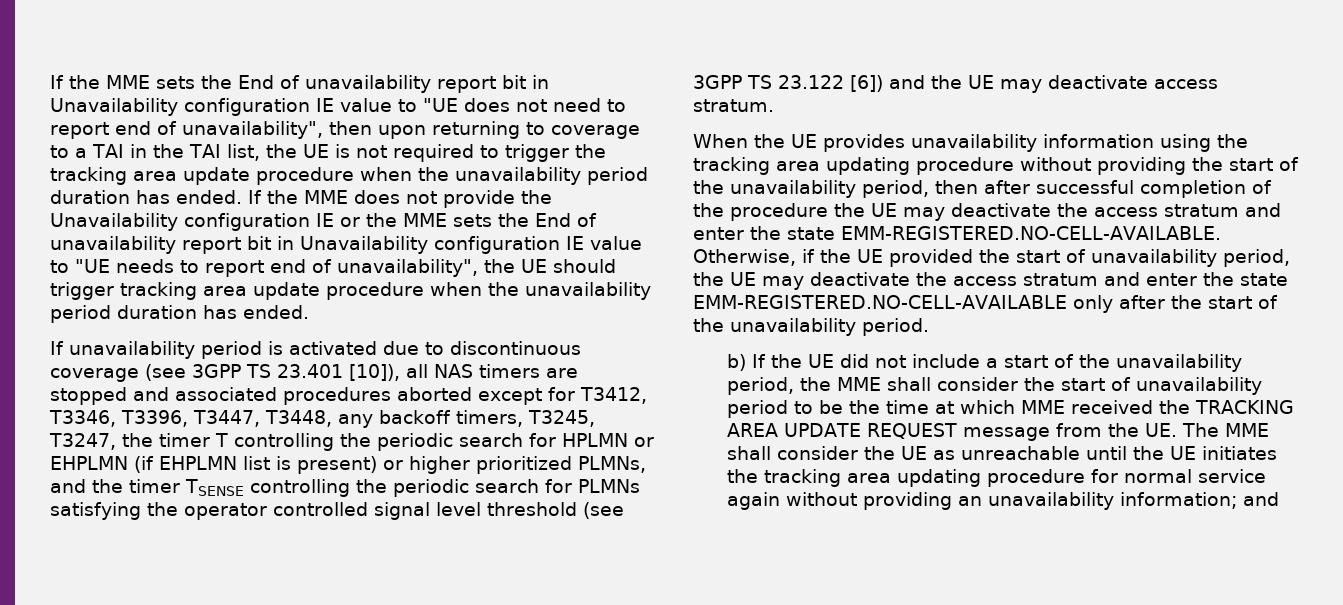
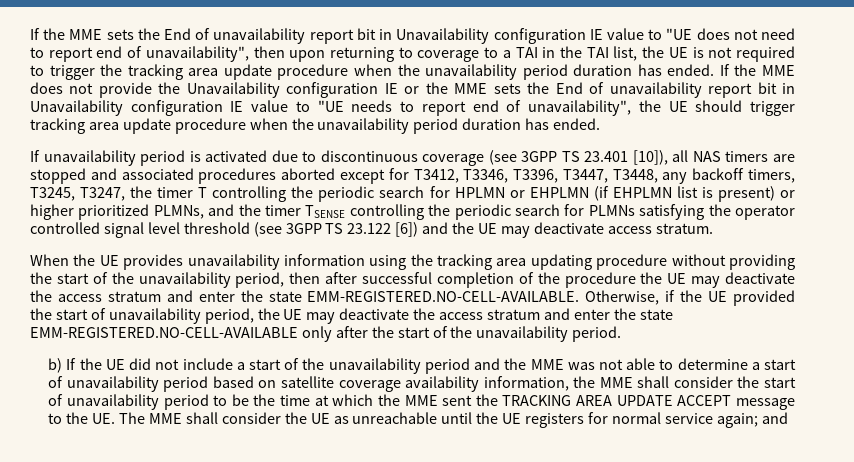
- b) If the UE did not include a start of the unavailability period, the MME shall consider the start of unavailability period to be the time at which MME received the TRACKING AREA UPDATE REQUEST message from the UE. The MME shall consider the UE as unreachable until the UE initiates the tracking area updating procedure for normal service again without providing an unavailability information; and
+ b) If the UE did not include a start of the unavailability period and the MME was not able to determine a start of unavailability period based on satellite coverage availability information, the MME shall consider the start of unavailability period to be the time at which the MME sent the TRACKING AREA UPDATE ACCEPT message to the UE. The MME shall consider the UE as unreachable until the UE registers for normal service again; and

